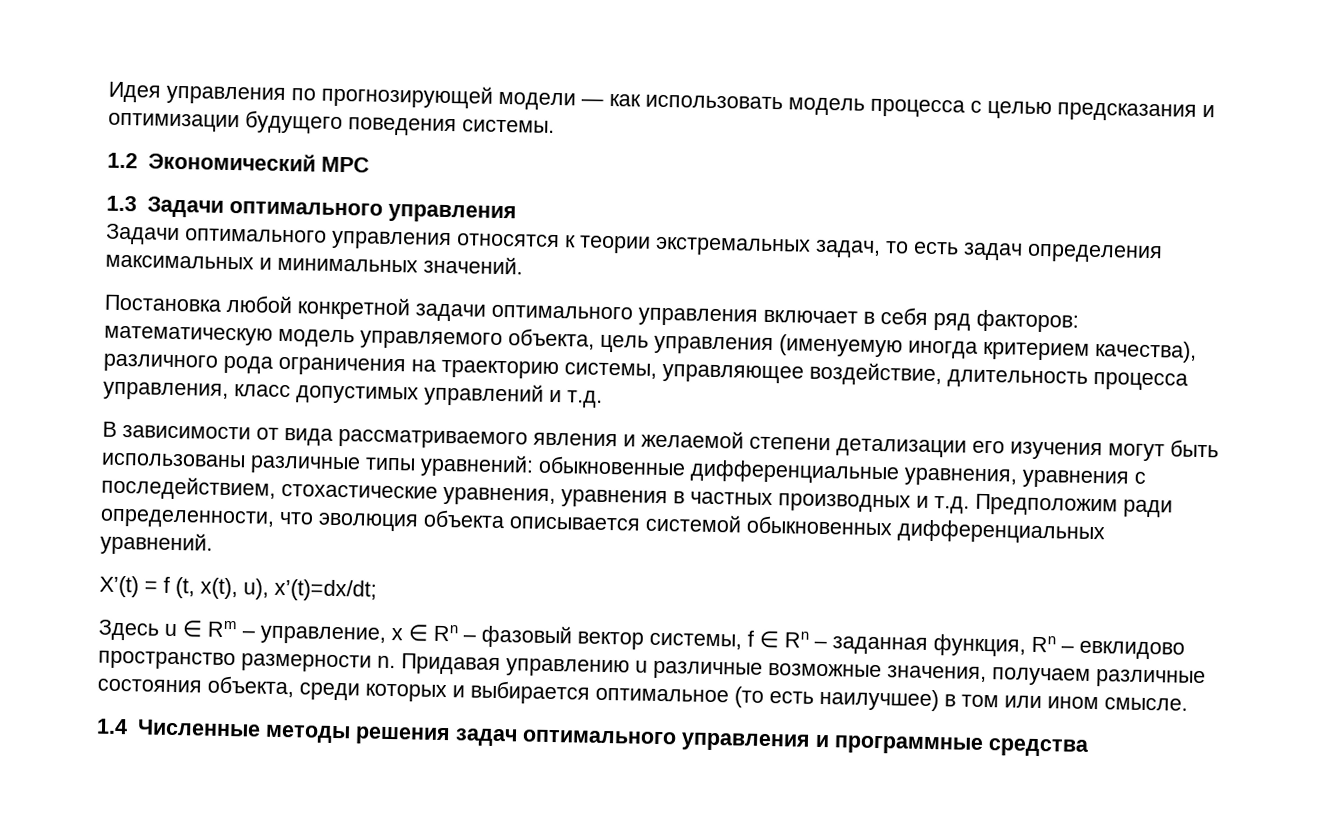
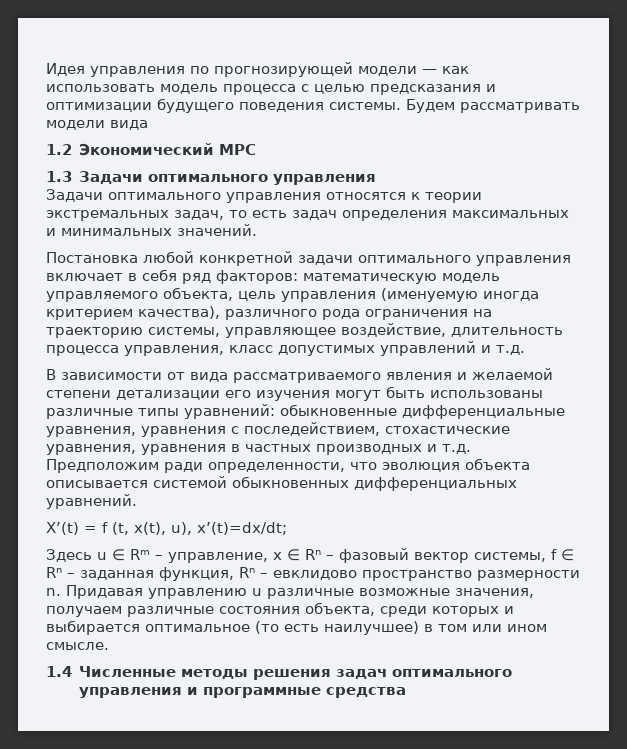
+ Будем рассматривать модели вида

